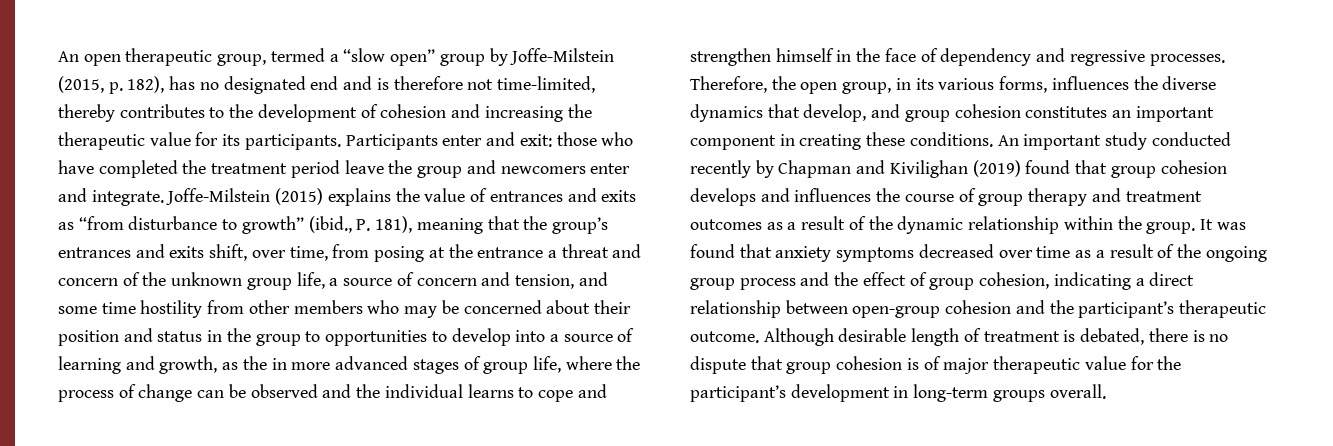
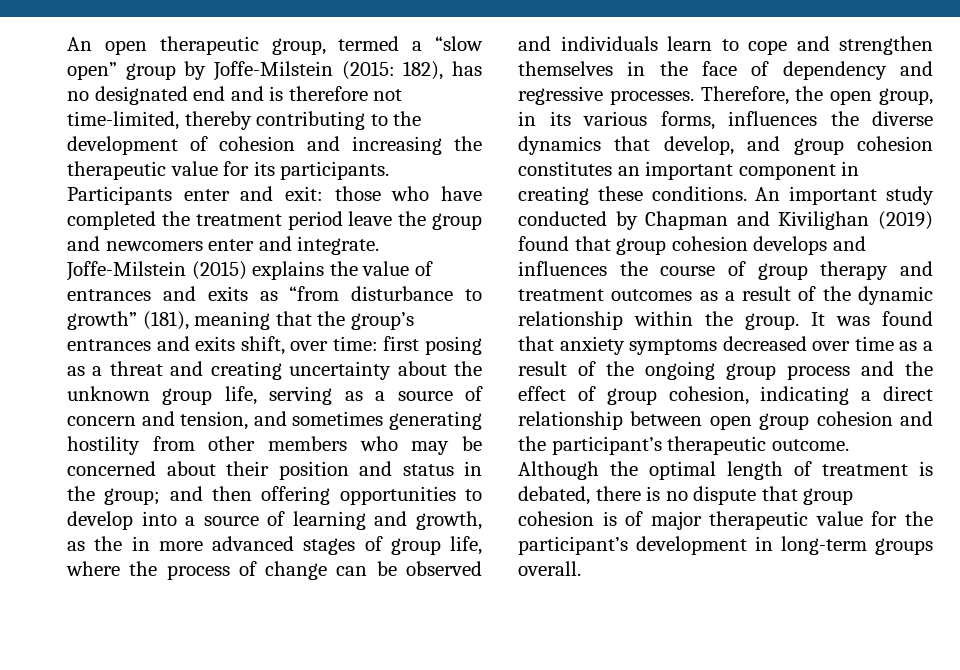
- An open therapeutic group, termed a “slow open” group by Joffe-Milstein (2015, p. 182), has no designated end and is therefore not time-limited, thereby contributes to the development of cohesion and increasing the therapeutic value for its participants.
+ An open therapeutic group, termed a “slow open” group by Joffe-Milstein (2015: 182), has no designated end and is therefore not time-limited, thereby contributing to the development of cohesion and increasing the therapeutic value for its participants.
- Joffe-Milstein (2015) explains the value of entrances and exits as “from disturbance to growth” (ibid., P. 181), meaning that the group’s entrances and exits shift, over time, from posing at the entrance a threat and concern of the unknown group life, a source of concern and tension, and some time hostility from other members who may be concerned about their position and status in the group to opportunities to develop into a source of learning and growth, as the in more advanced stages of group life, where the process of change can be observed and the individual learns to cope and strengthen himself in the face of dependency and regressive processes.
+ Joffe-Milstein (2015) explains the value of entrances and exits as “from disturbance to growth” (181), meaning that the group’s entrances and exits shift, over time: first posing as a threat and creating uncertainty about the unknown group life, serving as a source of concern and tension, and sometimes generating hostility from other members who may be concerned about their position and status in the group; and then offering opportunities to develop into a source of learning and growth, as the in more advanced stages of group life, where the process of change can be observed and individuals learn to cope and strengthen themselves in the face of dependency and regressive processes.
- An important study conducted recently by Chapman and Kivilighan (2019) found that group cohesion develops and influences the course of group therapy and treatment outcomes as a result of the dynamic relationship within the group.
+ An important study conducted by Chapman and Kivilighan (2019) found that group cohesion develops and influences the course of group therapy and treatment outcomes as a result of the dynamic relationship within the group.
- It was found that anxiety symptoms decreased over time as a result of the ongoing group process and the effect of group cohesion, indicating a direct relationship between open-group cohesion and the participant’s therapeutic outcome.
+ It was found that anxiety symptoms decreased over time as a result of the ongoing group process and the effect of group cohesion, indicating a direct relationship between open group cohesion and the participant’s therapeutic outcome.
- Although desirable length of treatment is debated, there is no dispute that group cohesion is of major therapeutic value for the participant’s development in long-term groups overall.
+ Although the optimal length of treatment is debated, there is no dispute that group cohesion is of major therapeutic value for the participant’s development in long-term groups overall.

